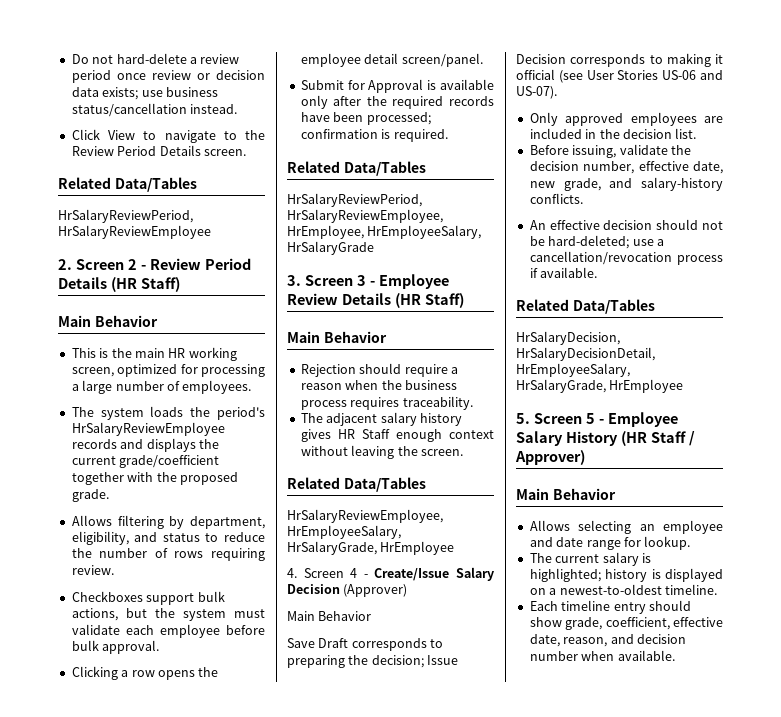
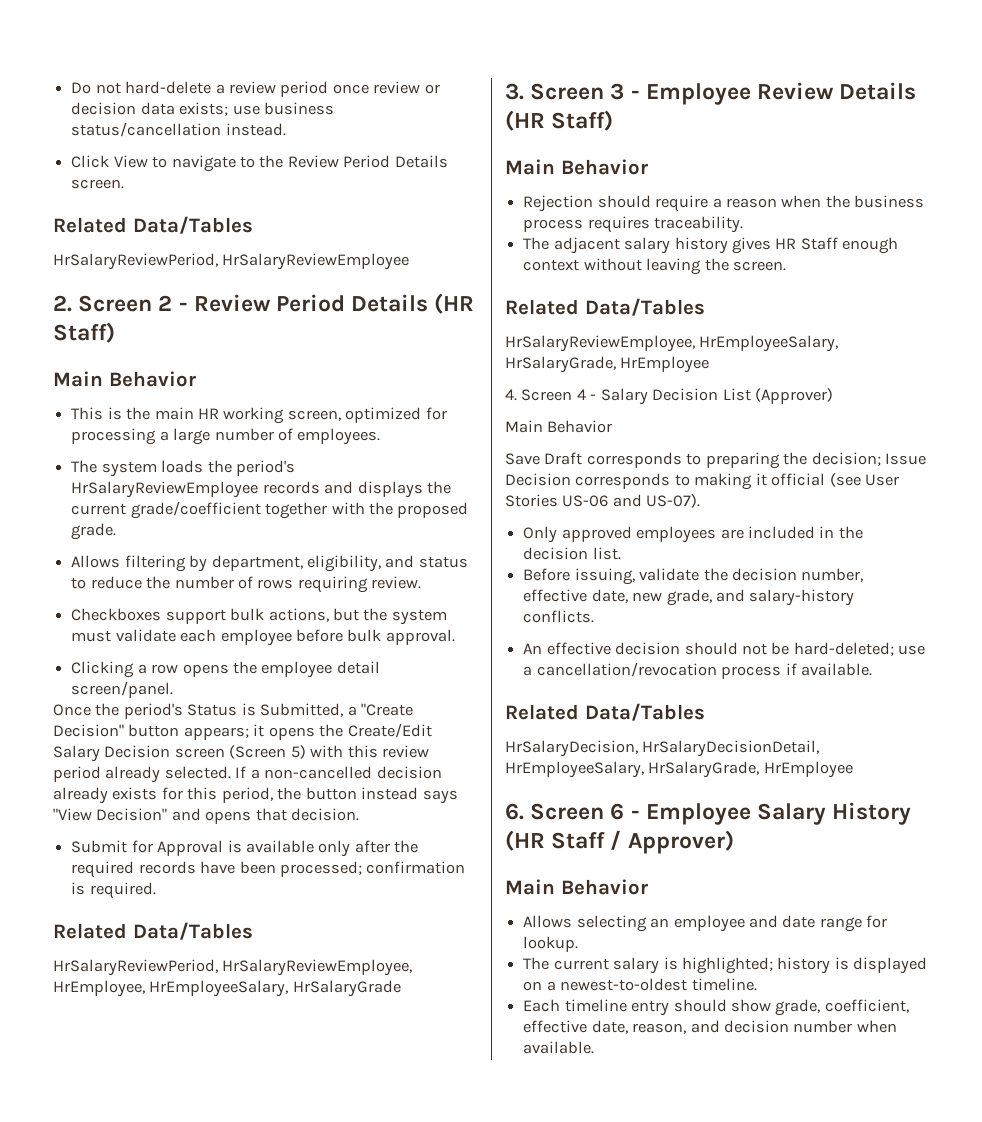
+ Once the period's Status is Submitted, a "Create Decision" button appears; it opens the Create/Edit Salary Decision screen (Screen 5) with this review period already selected. If a non-cancelled decision already exists for this period, the button instead says "View Decision" and opens that decision.
- 4. Screen 4 - Create/Issue Salary Decision (Approver)
+ 4. Screen 4 - Salary Decision List (Approver)
- 5. Screen 5 - Employee Salary History (HR Staff / Approver)
+ 6. Screen 6 - Employee Salary History (HR Staff / Approver)

